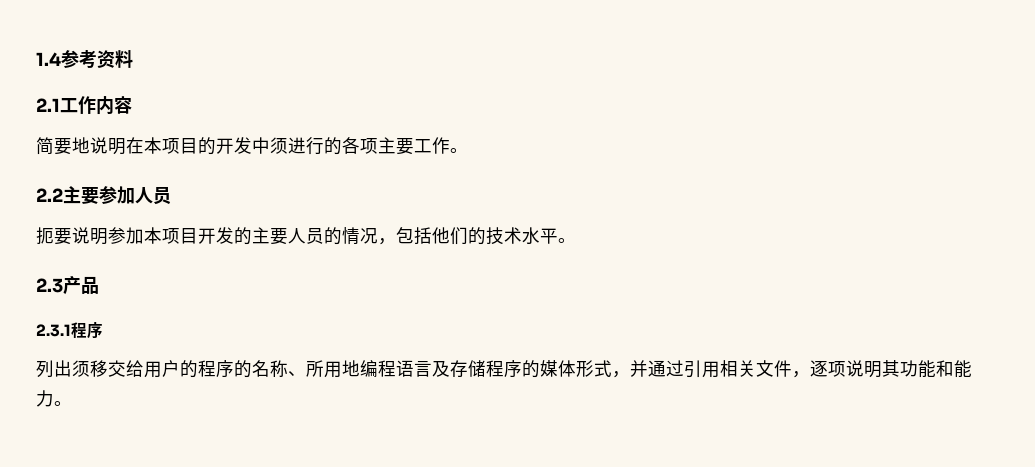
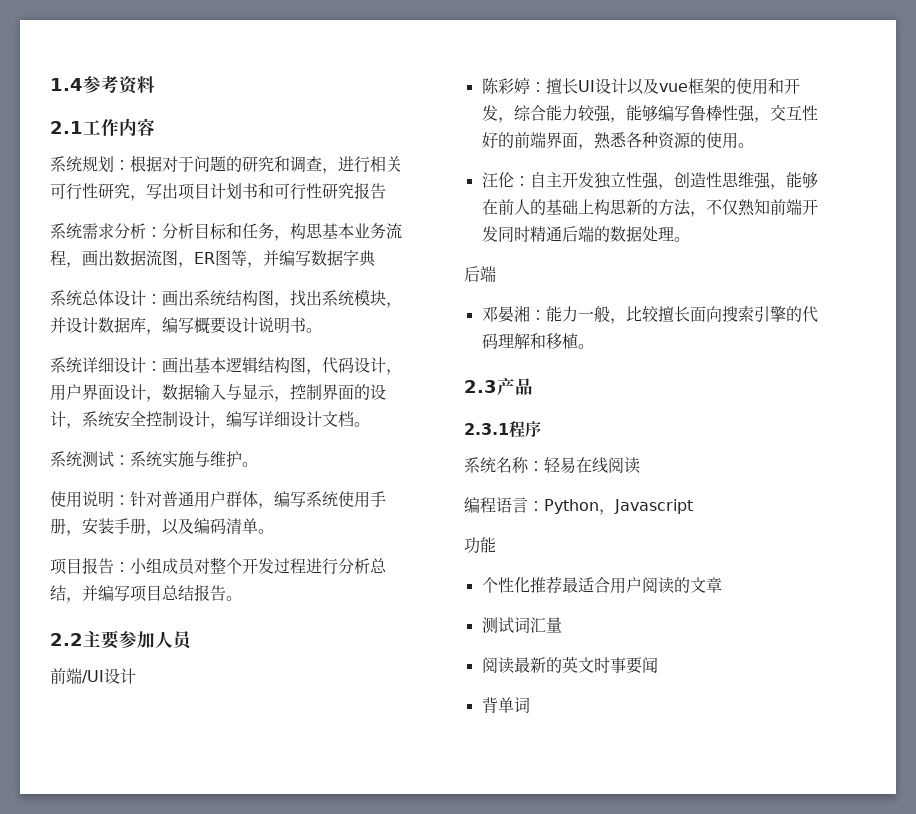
- 简要地说明在本项目的开发中须进行的各项主要工作。
+ 系统规划：根据对于问题的研究和调查，进行相关可行性研究，写出项目计划书和可行性研究报告
+ 系统需求分析：分析目标和任务，构思基本业务流程，画出数据流图，ER图等，并编写数据字典
+ 系统总体设计：画出系统结构图，找出系统模块，并设计数据库，编写概要设计说明书。
+ 系统详细设计：画出基本逻辑结构图，代码设计，用户界面设计，数据输入与显示，控制界面的设计，系统安全控制设计，编写详细设计文档。
+ 系统测试：系统实施与维护。
+ 使用说明：针对普通用户群体，编写系统使用手册，安装手册，以及编码清单。
+ 项目报告：小组成员对整个开发过程进行分析总结，并编写项目总结报告。
- 扼要说明参加本项目开发的主要人员的情况，包括他们的技术水平。
+ 前端/UI设计
+ 陈彩婷：擅长UI设计以及vue框架的使用和开发，综合能力较强，能够编写鲁棒性强，交互性好的前端界面，熟悉各种资源的使用。
+ 汪伦：自主开发独立性强，创造性思维强，能够在前人的基础上构思新的方法，不仅熟知前端开发同时精通后端的数据处理。
+ 后端
+ 邓晏湘：能力一般，比较擅长面向搜索引擎的代码理解和移植。
- 列出须移交给用户的程序的名称、所用地编程语言及存储程序的媒体形式，并通过引用相关文件，逐项说明其功能和能力。
+ 系统名称：轻易在线阅读
+ 编程语言：Python，Javascript
+ 功能
+ 个性化推荐最适合用户阅读的文章
+ 测试词汇量
+ 阅读最新的英文时事要闻
+ 背单词

